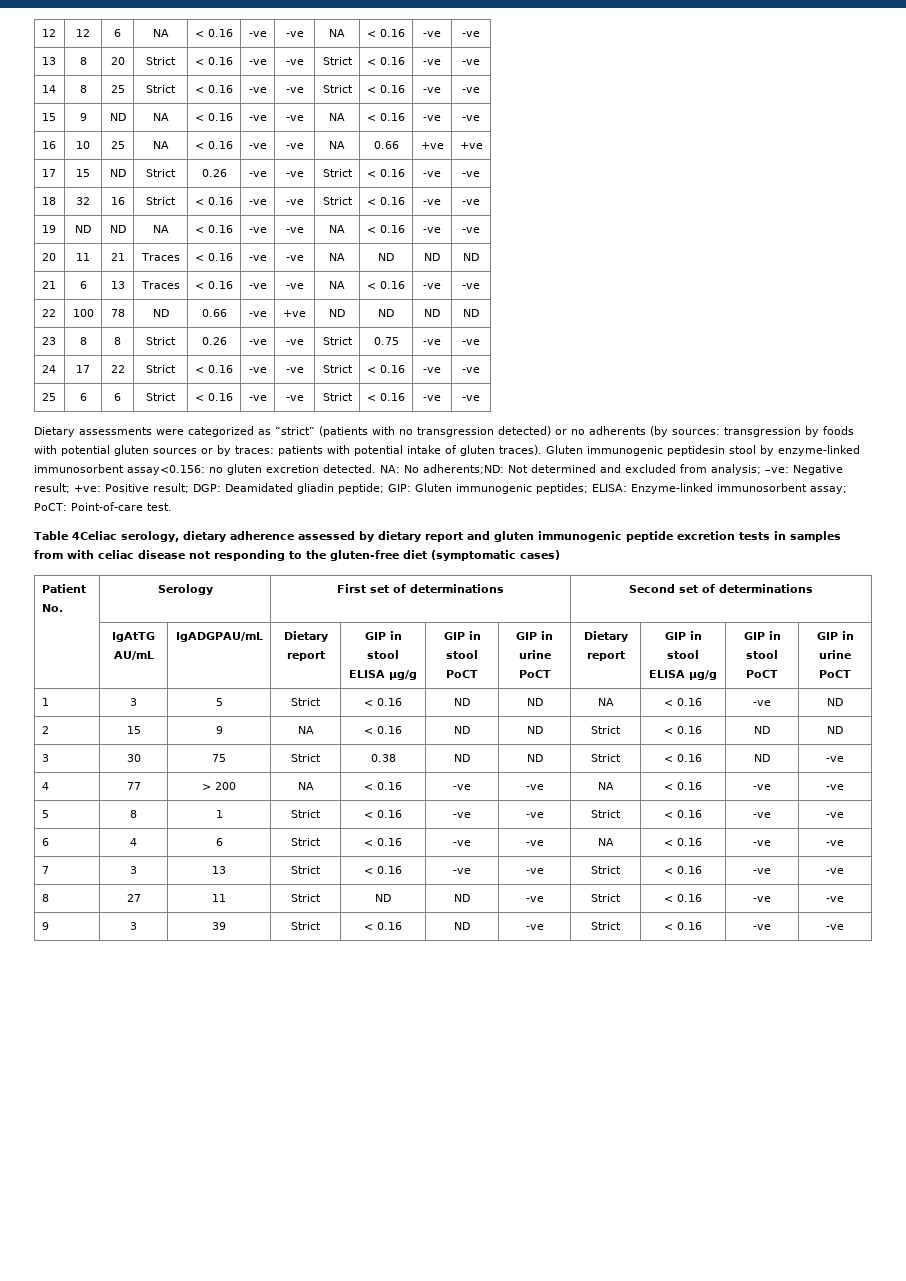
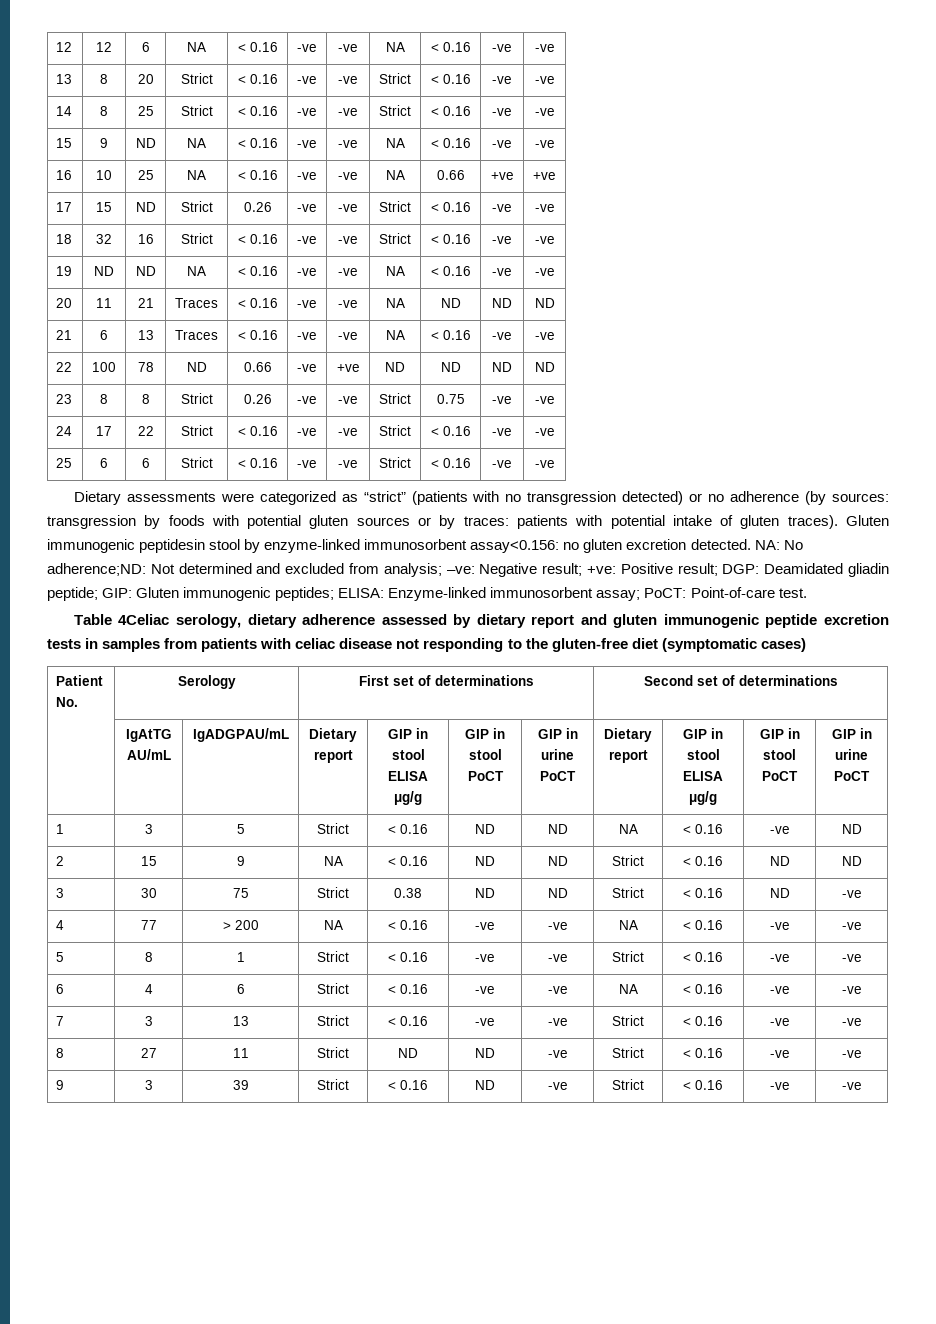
- Dietary assessments were categorized as “strict” (patients with no transgression detected) or no adherents (by sources: transgression by foods with potential gluten sources or by traces: patients with potential intake of gluten traces).
+ Dietary assessments were categorized as “strict” (patients with no transgression detected) or no adherence (by sources: transgression by foods with potential gluten sources or by traces: patients with potential intake of gluten traces).
- NA: No adherents;ND: Not determined and excluded from analysis; –ve: Negative result; +ve: Positive result; DGP: Deamidated gliadin peptide; GIP: Gluten immunogenic peptides; ELISA: Enzyme-linked immunosorbent assay; PoCT: Point-of-care test.
+ NA: No adherence;ND: Not determined and excluded from analysis; –ve: Negative result; +ve: Positive result; DGP: Deamidated gliadin peptide; GIP: Gluten immunogenic peptides; ELISA: Enzyme-linked immunosorbent assay; PoCT: Point-of-care test.
- Table 4Celiac serology, dietary adherence assessed by dietary report and gluten immunogenic peptide excretion tests in samples from with celiac disease not responding to the gluten-free diet (symptomatic cases)
+ Table 4Celiac serology, dietary adherence assessed by dietary report and gluten immunogenic peptide excretion tests in samples from patients with celiac disease not responding to the gluten-free diet (symptomatic cases)

